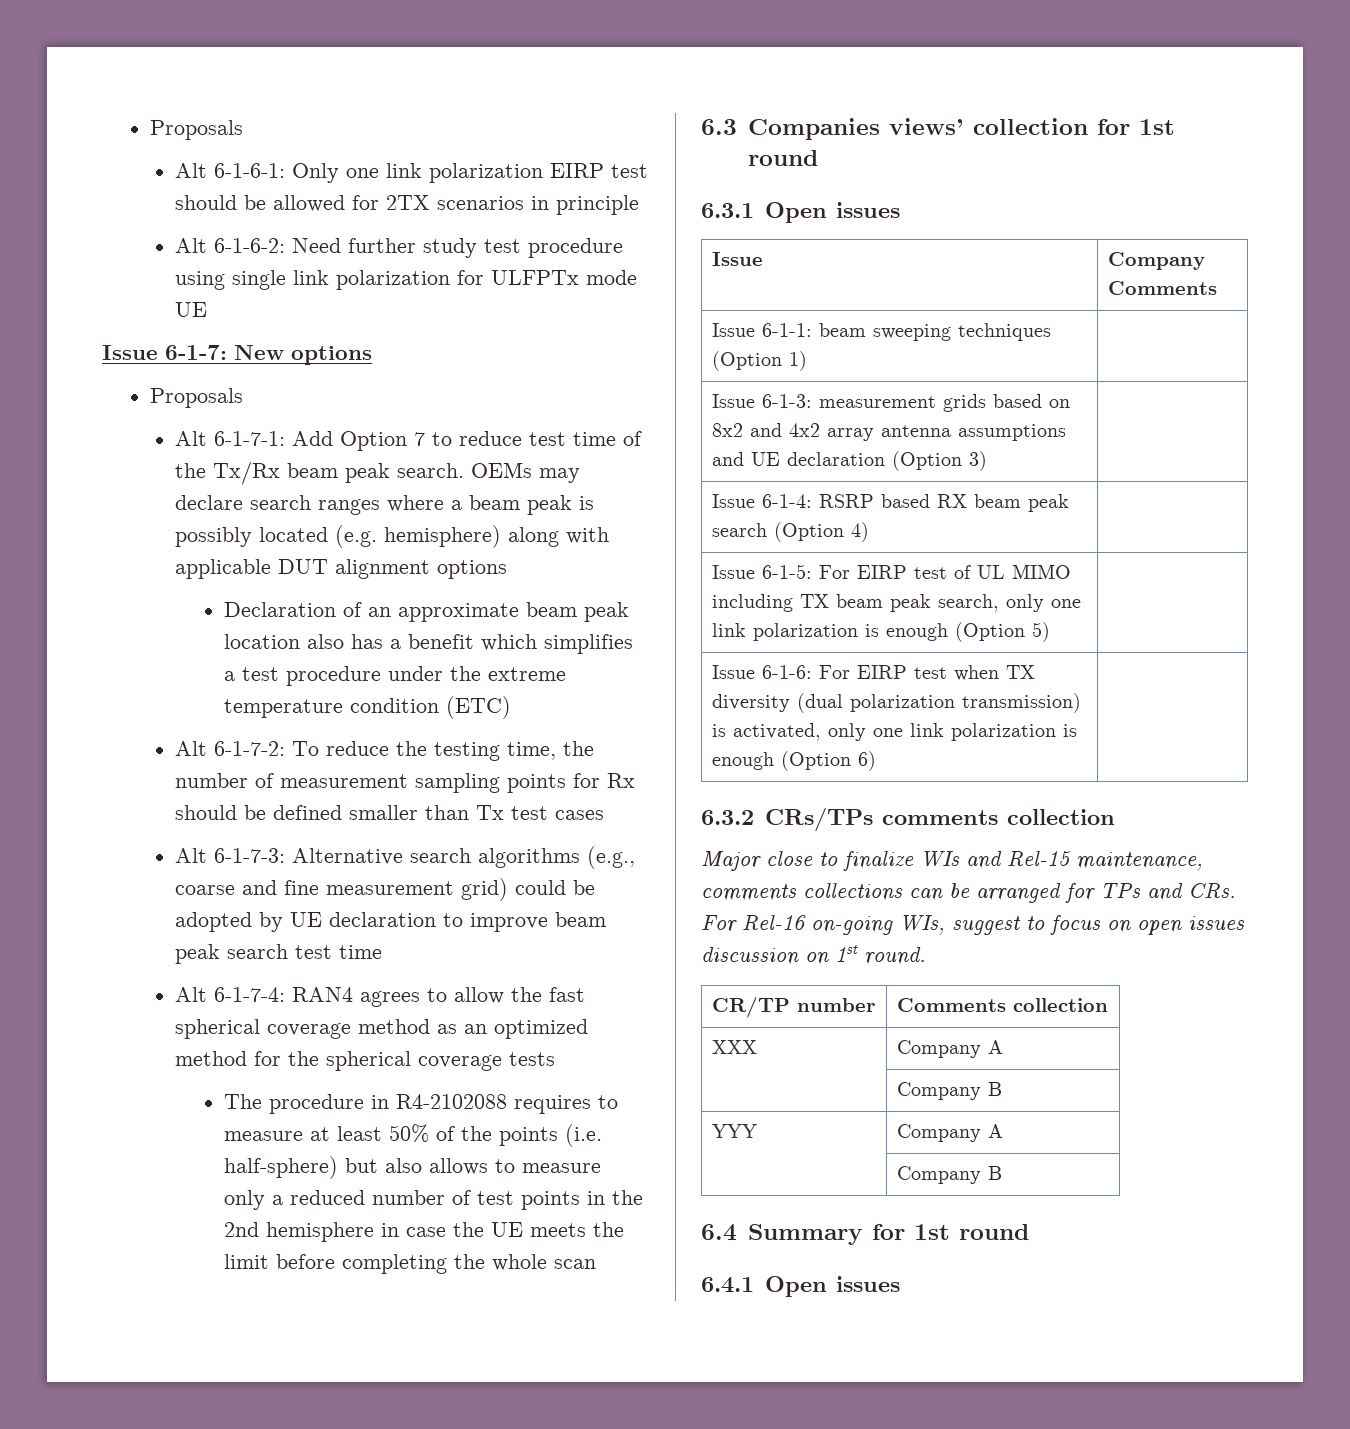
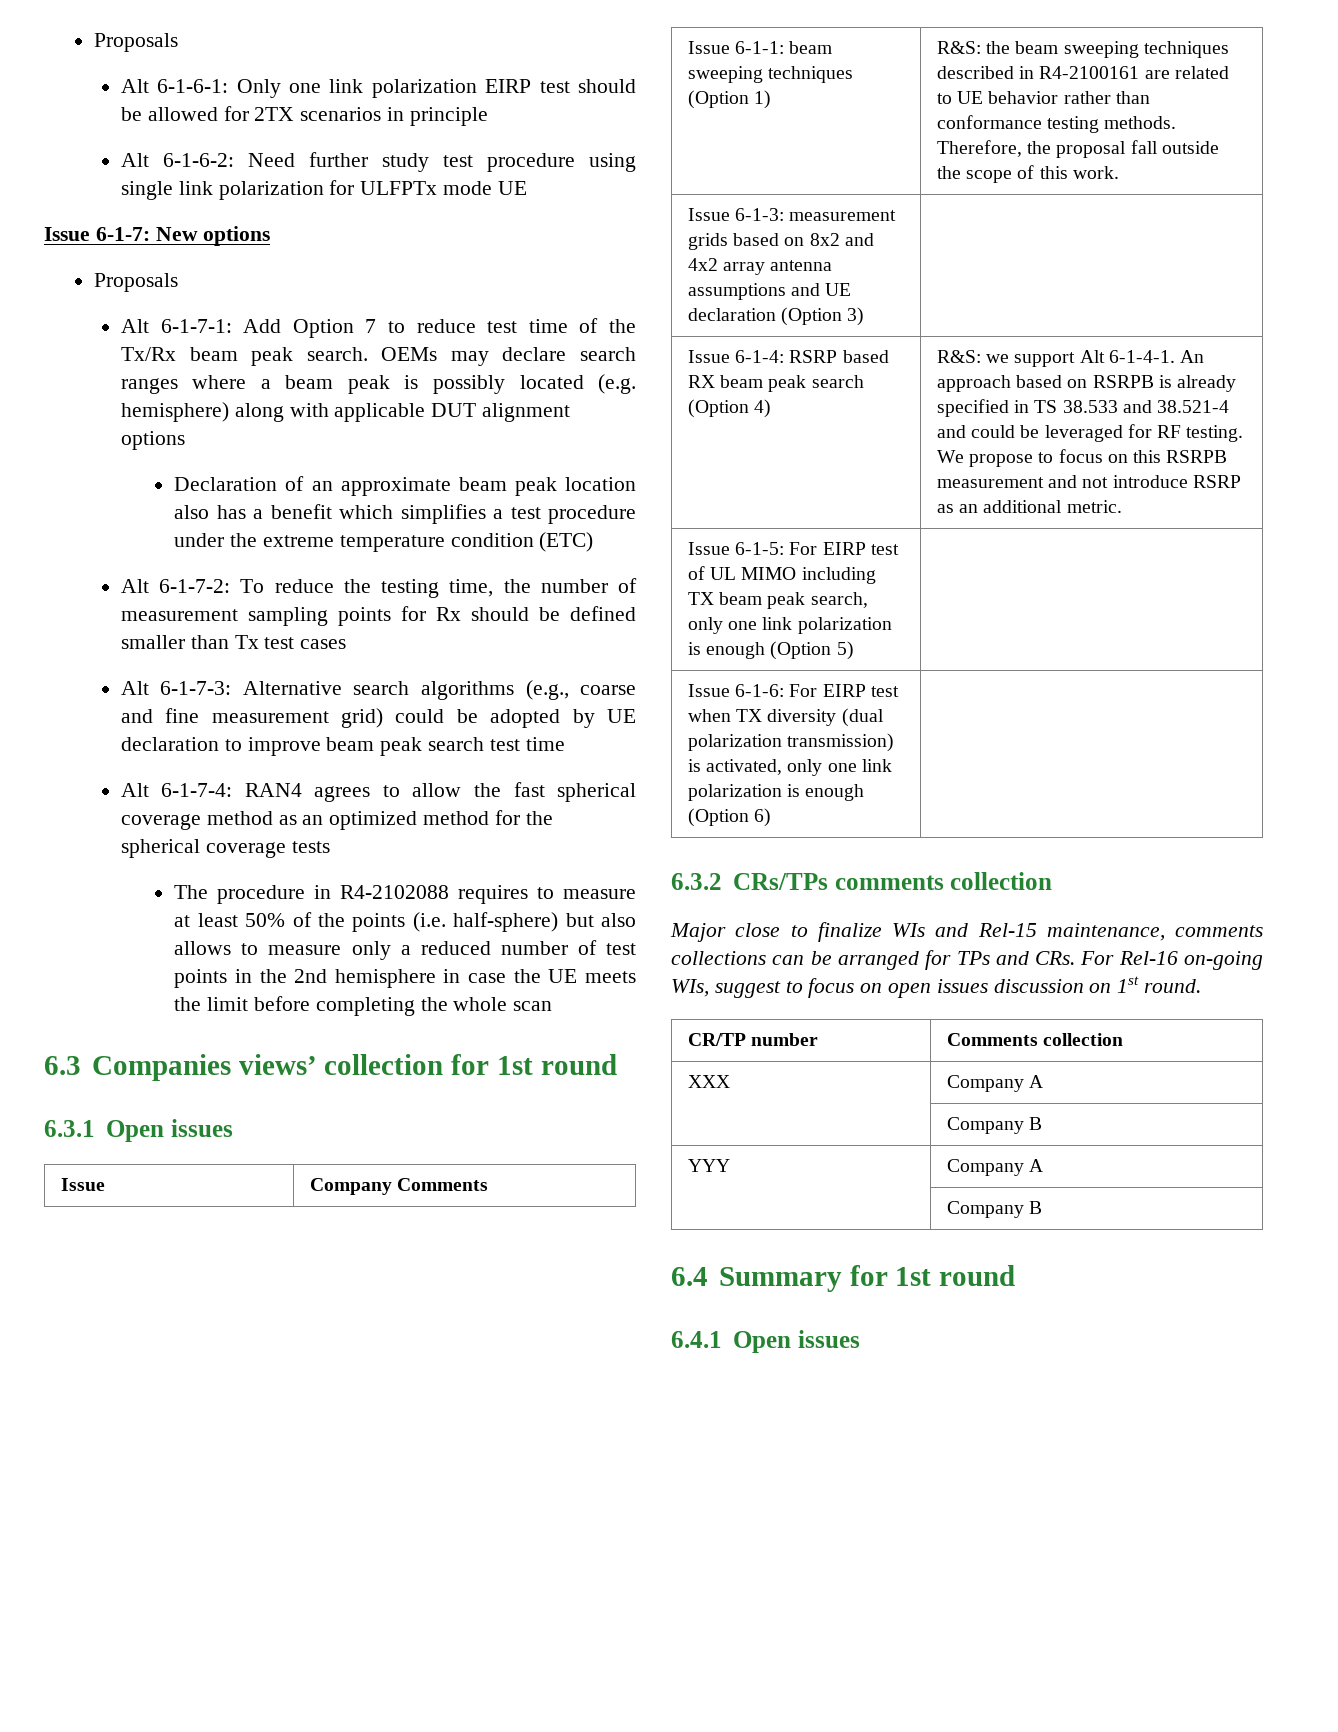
- Issue 6-1-1: beam sweeping techniques (Option 1) |
+ Issue 6-1-1: beam sweeping techniques (Option 1) | R&S: the beam sweeping techniques described in R4-2100161 are related to UE behavior rather than conformance testing methods. Therefore, the proposal fall outside the scope of this work.
+ R&S: we support Alt 6-1-4-1. An approach based on RSRPB is already specified in TS 38.533 and 38.521-4 and could be leveraged for RF testing. We propose to focus on this RSRPB measurement and not introduce RSRP as an additional metric.

